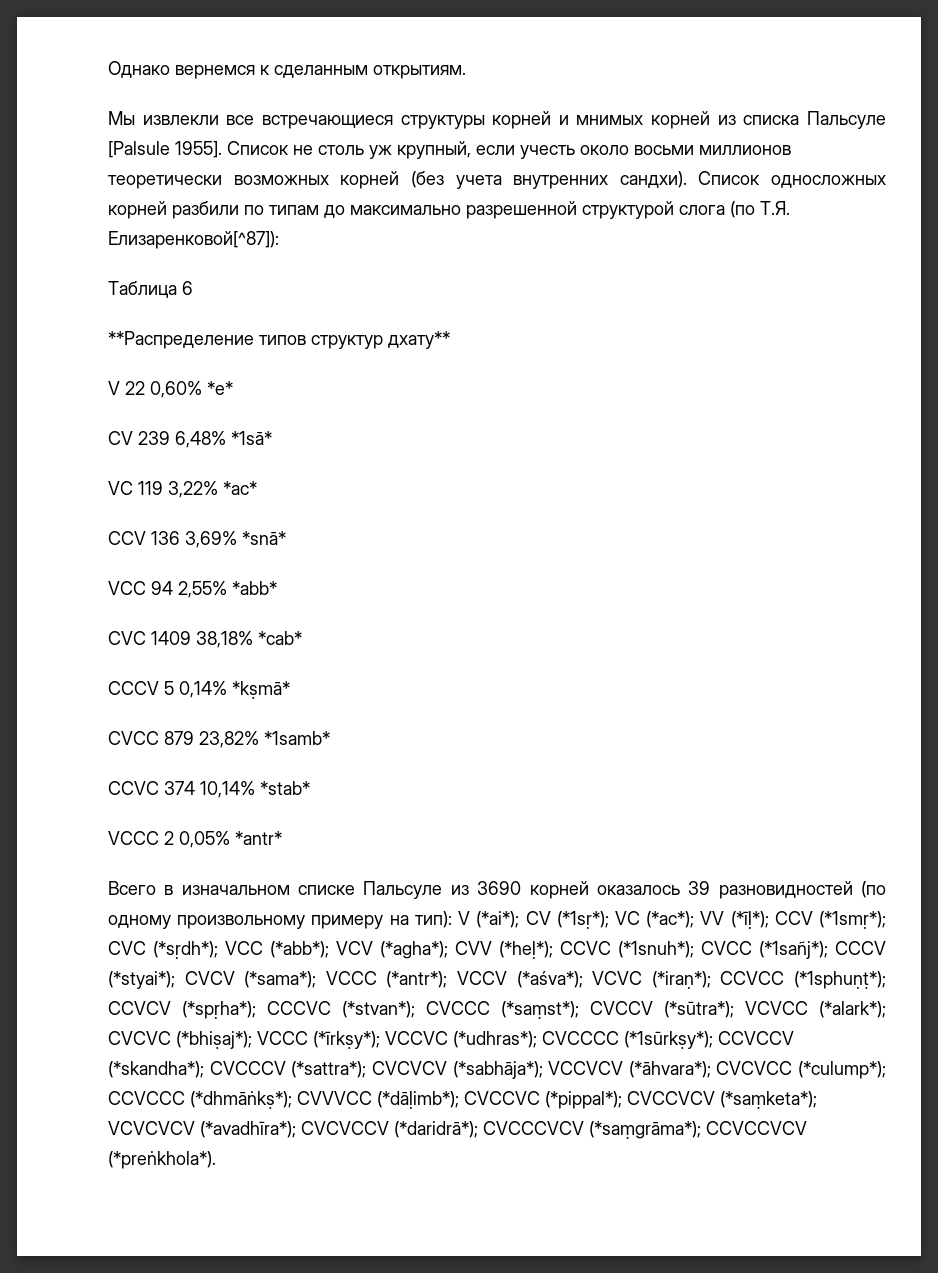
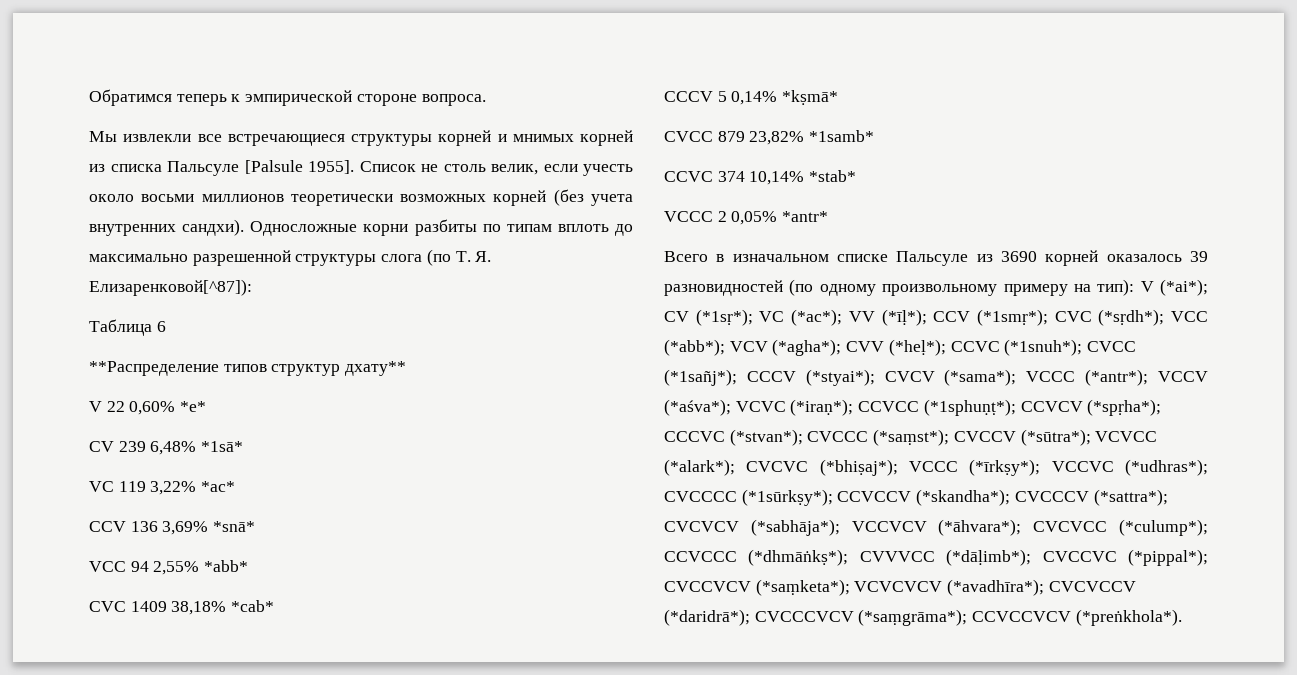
- Однако вернемся к сделанным открытиям.
+ Обратимся теперь к эмпирической стороне вопроса.
- Список не столь уж крупный, если учесть около восьми миллионов теоретически возможных корней (без учета внутренних сандхи).
+ Список не столь велик, если учесть около восьми миллионов теоретически возможных корней (без учета внутренних сандхи).
- Список односложных корней разбили по типам до максимально разрешенной структурой слога (по Т.Я. Елизаренковой[^87]):
+ Односложные корни разбиты по типам вплоть до максимально разрешенной структуры слога (по Т. Я. Елизаренковой[^87]):

